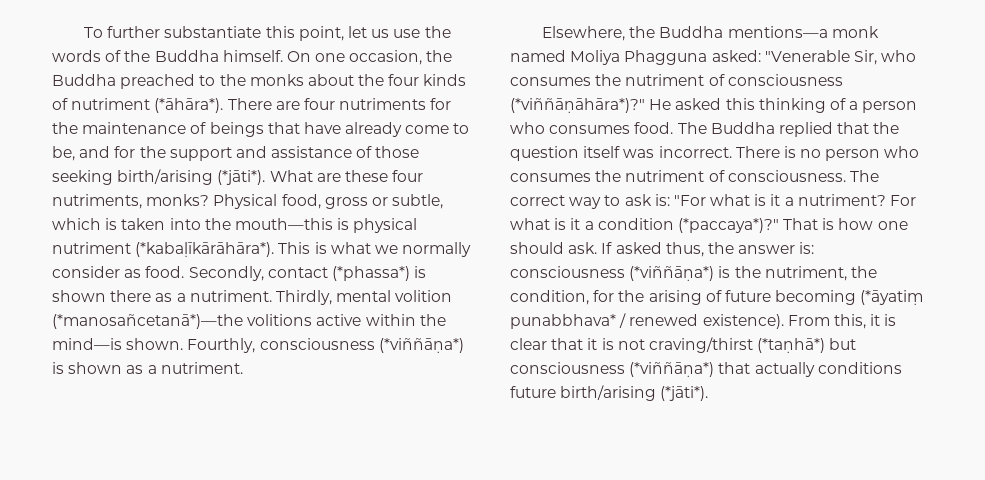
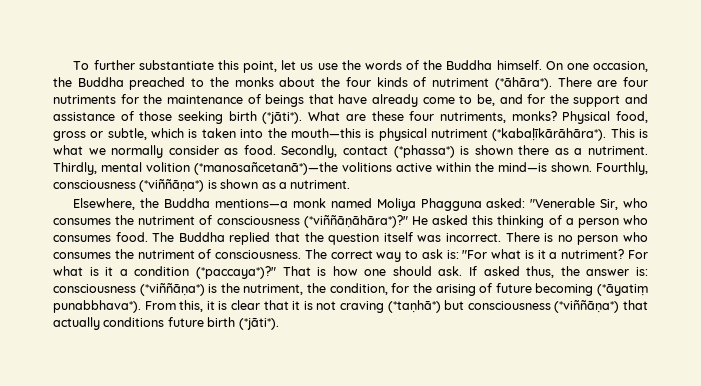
- There are four nutriments for the maintenance of beings that have already come to be, and for the support and assistance of those seeking birth/arising (*jāti*).
+ There are four nutriments for the maintenance of beings that have already come to be, and for the support and assistance of those seeking birth (*jāti*).
- If asked thus, the answer is: consciousness (*viññāṇa*) is the nutriment, the condition, for the arising of future becoming (*āyatiṃ punabbhava* / renewed existence).
+ If asked thus, the answer is: consciousness (*viññāṇa*) is the nutriment, the condition, for the arising of future becoming (*āyatiṃ punabbhava*).
- From this, it is clear that it is not craving/thirst (*taṇhā*) but consciousness (*viññāṇa*) that actually conditions future birth/arising (*jāti*).
+ From this, it is clear that it is not craving (*taṇhā*) but consciousness (*viññāṇa*) that actually conditions future birth (*jāti*).

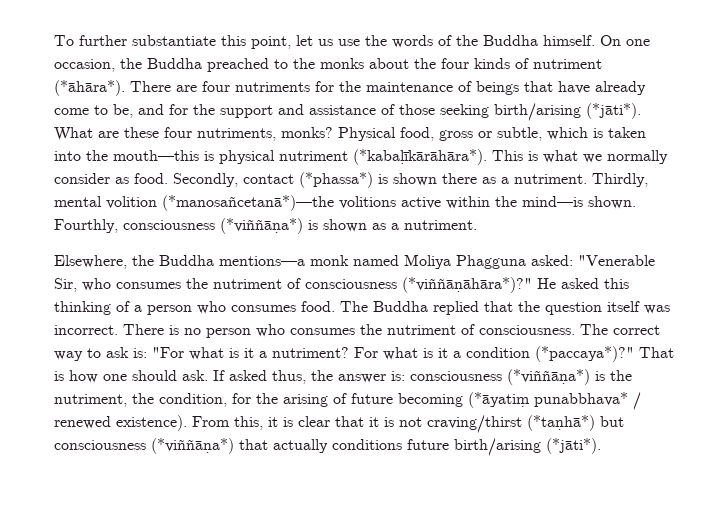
- There are four nutriments for the maintenance of beings that have already come to be, and for the support and assistance of those seeking birth (*jāti*).
+ There are four nutriments for the maintenance of beings that have already come to be, and for the support and assistance of those seeking birth/arising (*jāti*).
- If asked thus, the answer is: consciousness (*viññāṇa*) is the nutriment, the condition, for the arising of future becoming (*āyatiṃ punabbhava*).
+ If asked thus, the answer is: consciousness (*viññāṇa*) is the nutriment, the condition, for the arising of future becoming (*āyatiṃ punabbhava* / renewed existence).
- From this, it is clear that it is not craving (*taṇhā*) but consciousness (*viññāṇa*) that actually conditions future birth (*jāti*).
+ From this, it is clear that it is not craving/thirst (*taṇhā*) but consciousness (*viññāṇa*) that actually conditions future birth/arising (*jāti*).

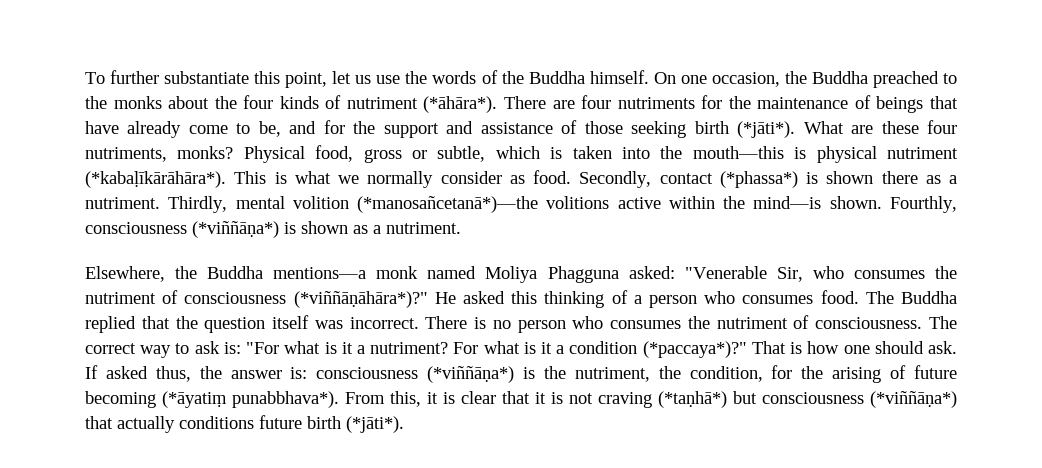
- There are four nutriments for the maintenance of beings that have already come to be, and for the support and assistance of those seeking birth/arising (*jāti*).
+ There are four nutriments for the maintenance of beings that have already come to be, and for the support and assistance of those seeking birth (*jāti*).
- If asked thus, the answer is: consciousness (*viññāṇa*) is the nutriment, the condition, for the arising of future becoming (*āyatiṃ punabbhava* / renewed existence).
+ If asked thus, the answer is: consciousness (*viññāṇa*) is the nutriment, the condition, for the arising of future becoming (*āyatiṃ punabbhava*).
- From this, it is clear that it is not craving/thirst (*taṇhā*) but consciousness (*viññāṇa*) that actually conditions future birth/arising (*jāti*).
+ From this, it is clear that it is not craving (*taṇhā*) but consciousness (*viññāṇa*) that actually conditions future birth (*jāti*).

